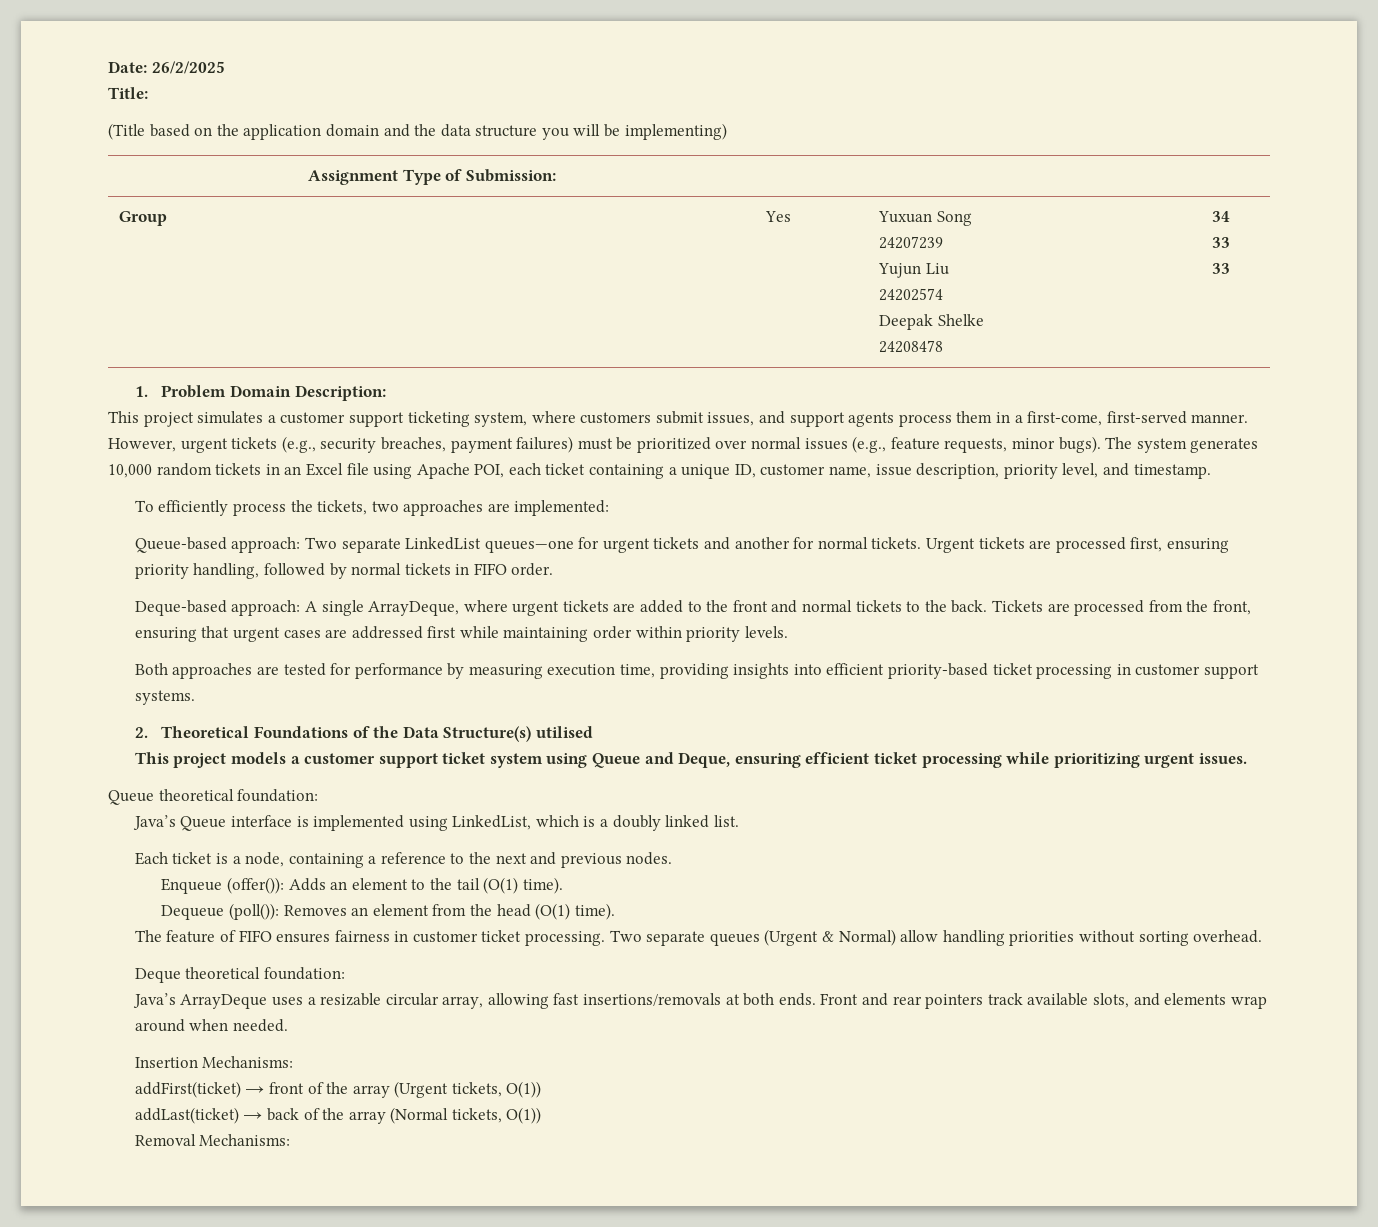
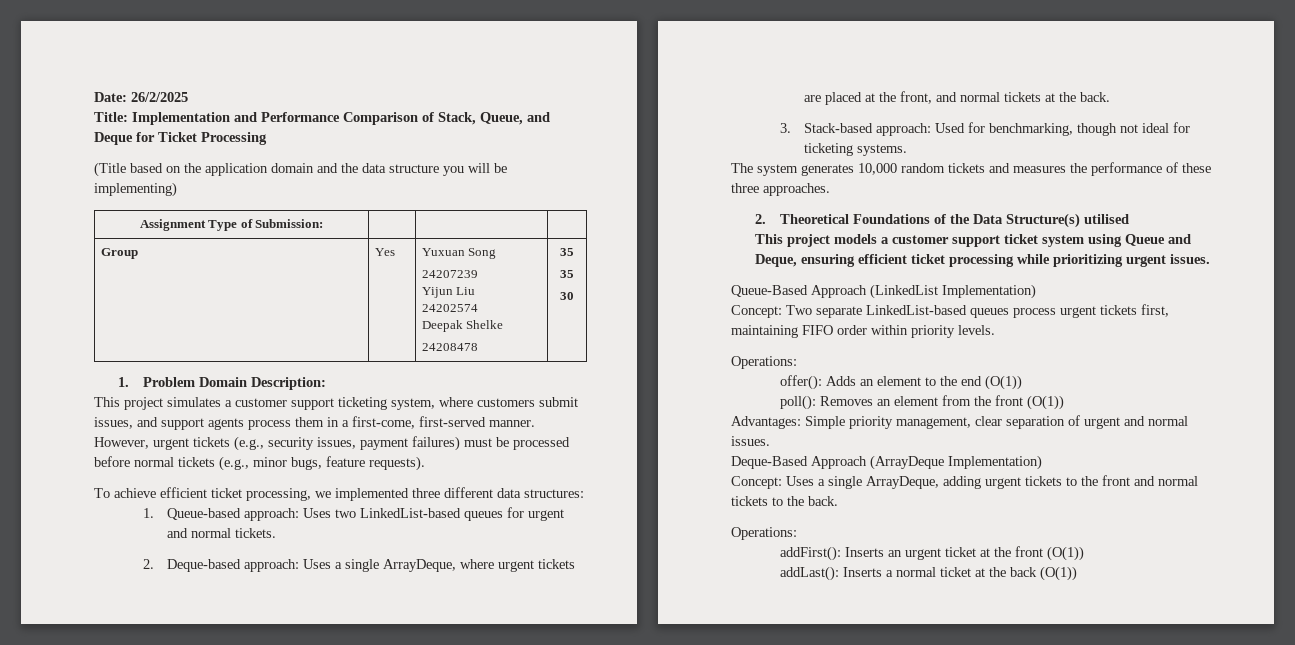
- Title:
+ Title: Implementation and Performance Comparison of Stack, Queue, and Deque for Ticket Processing
  Group | Yes | Yuxuan Song
  24207239
- Yujun Liu
+ Yijun Liu
  24202574
  Deepak Shelke
- 24208478 | 34
- 33
- 33
+ 24208478 | 35
+ 35
+ 30
- However, urgent tickets (e.g., security breaches, payment failures) must be prioritized over normal issues (e.g., feature requests, minor bugs). The system generates 10,000 random tickets in an Excel file using Apache POI, each ticket containing a unique ID, customer name, issue description, priority level, and timestamp.
- To efficiently process the tickets, two approaches are implemented:
- Queue-based approach: Two separate LinkedList queues—one for urgent tickets and another for normal tickets. Urgent tickets are processed first, ensuring priority handling, followed by normal tickets in FIFO order.
- Deque-based approach: A single ArrayDeque, where urgent tickets are added to the front and normal tickets to the back. Tickets are processed from the front, ensuring that urgent cases are addressed first while maintaining order within priority levels.
- Both approaches are tested for performance by measuring execution time, providing insights into efficient priority-based ticket processing in customer support systems.
+ However, urgent tickets (e.g., security issues, payment failures) must be processed before normal tickets (e.g., minor bugs, feature requests).
+ To achieve efficient ticket processing, we implemented three different data structures:
+ 1. Queue-based approach: Uses two LinkedList-based queues for urgent and normal tickets.
+ 2. Deque-based approach: Uses a single ArrayDeque, where urgent tickets are placed at the front, and normal tickets at the back.
+ 3. Stack-based approach: Used for benchmarking, though not ideal for ticketing systems.
+ The system generates 10,000 random tickets and measures the performance of these three approaches.
- Queue theoretical foundation:
- Java’s Queue interface is implemented using LinkedList, which is a doubly linked list.
- Each ticket is a node, containing a reference to the next and previous nodes.
- Enqueue (offer()): Adds an element to the tail (O(1) time).
- Dequeue (poll()): Removes an element from the head (O(1) time).
- The feature of FIFO ensures fairness in customer ticket processing. Two separate queues (Urgent & Normal) allow handling priorities without sorting overhead.
- Deque theoretical foundation:
- Java’s ArrayDeque uses a resizable circular array, allowing fast insertions/removals at both ends. Front and rear pointers track available slots, and elements wrap around when needed.
- Insertion Mechanisms:
- addFirst(ticket) → front of the array (Urgent tickets, O(1))
- addLast(ticket) → back of the array (Normal tickets, O(1))
- Removal Mechanisms:
+ Queue-Based Approach (LinkedList Implementation)
+ Concept: Two separate LinkedList-based queues process urgent tickets first, maintaining FIFO order within priority levels.
+ Operations:
+ offer(): Adds an element to the end (O(1))
+ poll(): Removes an element from the front (O(1))
+ Advantages: Simple priority management, clear separation of urgent and normal issues.
+ Deque-Based Approach (ArrayDeque Implementation)
+ Concept: Uses a single ArrayDeque, adding urgent tickets to the front and normal tickets to the back.
+ Operations:
+ addFirst(): Inserts an urgent ticket at the front (O(1))
+ addLast(): Inserts a normal ticket at the back (O(1))

